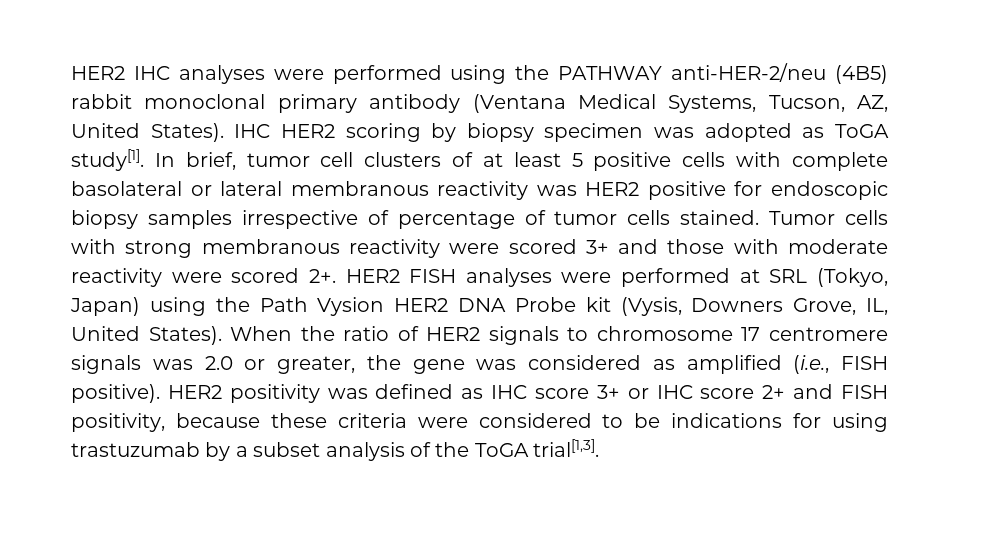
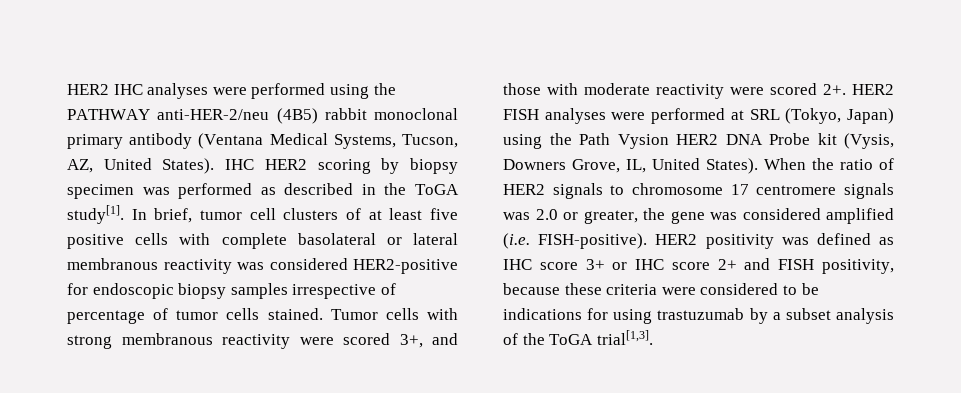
- IHC HER2 scoring by biopsy specimen was adopted as ToGA study[1].
+ IHC HER2 scoring by biopsy specimen was performed as described in the ToGA study[1].
- In brief, tumor cell clusters of at least 5 positive cells with complete basolateral or lateral membranous reactivity was HER2 positive for endoscopic biopsy samples irrespective of percentage of tumor cells stained.
+ In brief, tumor cell clusters of at least five positive cells with complete basolateral or lateral membranous reactivity was considered HER2-positive for endoscopic biopsy samples irrespective of percentage of tumor cells stained.
- Tumor cells with strong membranous reactivity were scored 3+ and those with moderate reactivity were scored 2+.
+ Tumor cells with strong membranous reactivity were scored 3+, and those with moderate reactivity were scored 2+.
- When the ratio of HER2 signals to chromosome 17 centromere signals was 2.0 or greater, the gene was considered as amplified (i.e., FISH positive).
+ When the ratio of HER2 signals to chromosome 17 centromere signals was 2.0 or greater, the gene was considered amplified (i.e. FISH-positive).

